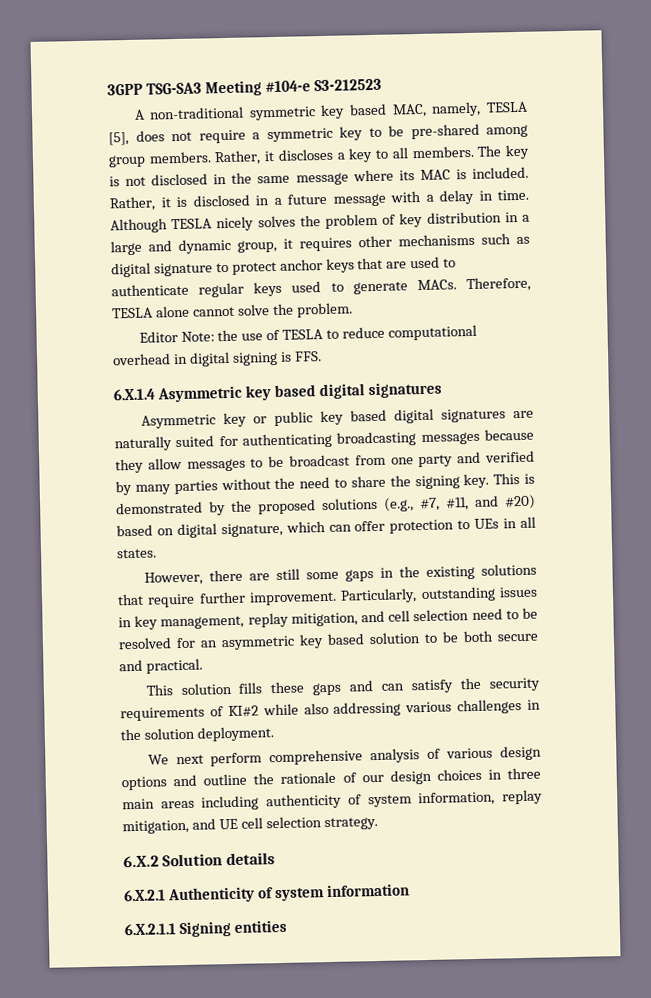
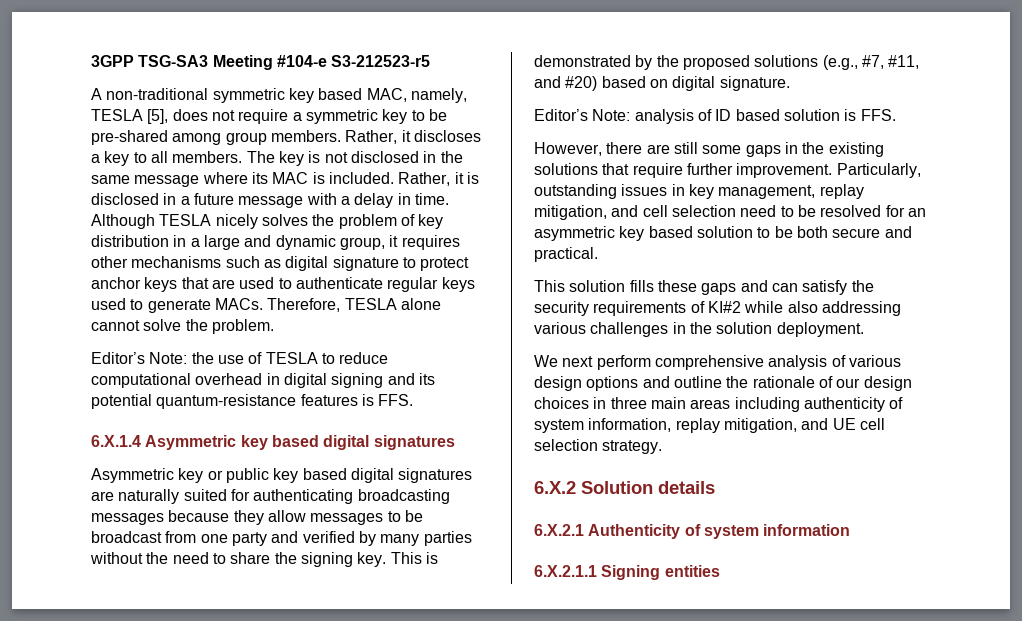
- 3GPP TSG-SA3 Meeting #104-e S3-212523
+ 3GPP TSG-SA3 Meeting #104-e S3-212523-r5
- Editor Note: the use of TESLA to reduce computational overhead in digital signing is FFS.
+ Editor’s Note: the use of TESLA to reduce computational overhead in digital signing and its potential quantum-resistance features is FFS.
- This is demonstrated by the proposed solutions (e.g., #7, #11, and #20) based on digital signature, which can offer protection to UEs in all states.
+ This is demonstrated by the proposed solutions (e.g., #7, #11, and #20) based on digital signature.
+ Editor’s Note: analysis of ID based solution is FFS.

